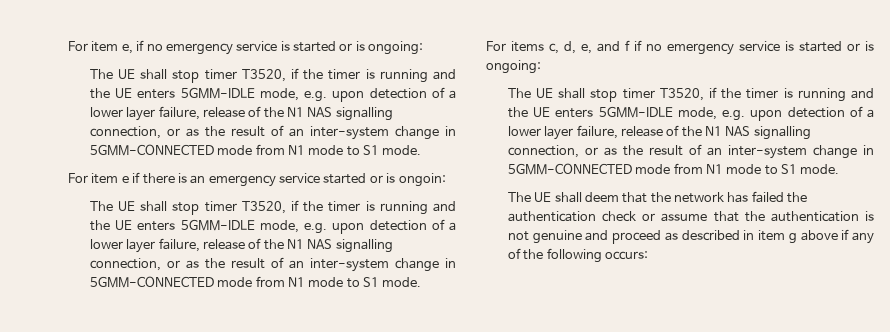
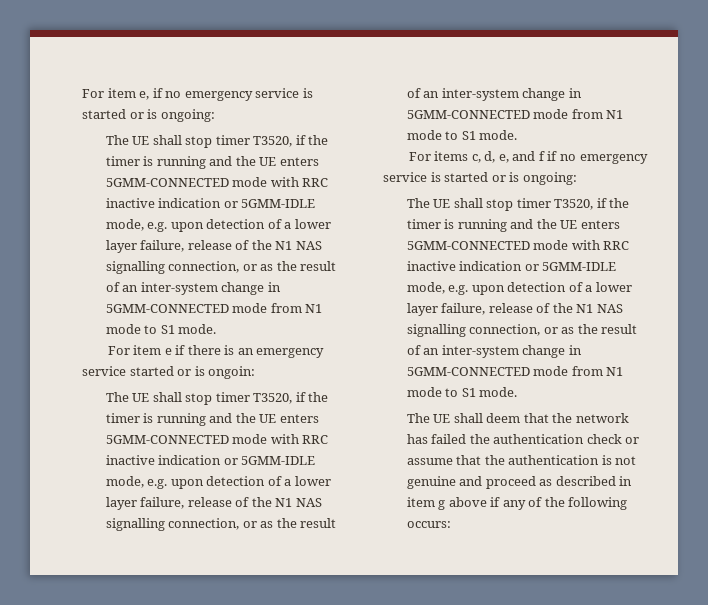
  For item e, if no emergency service is started or is ongoing:
- The UE shall stop timer T3520, if the timer is running and the UE enters 5GMM-IDLE mode, e.g. upon detection of a lower layer failure, release of the N1 NAS signalling connection, or as the result of an inter-system change in 5GMM-CONNECTED mode from N1 mode to S1 mode.
+ The UE shall stop timer T3520, if the timer is running and the UE enters 5GMM-CONNECTED mode with RRC inactive indication or 5GMM-IDLE mode, e.g. upon detection of a lower layer failure, release of the N1 NAS signalling connection, or as the result of an inter-system change in 5GMM-CONNECTED mode from N1 mode to S1 mode.
  For item e if there is an emergency service started or is ongoin:
- The UE shall stop timer T3520, if the timer is running and the UE enters 5GMM-IDLE mode, e.g. upon detection of a lower layer failure, release of the N1 NAS signalling connection, or as the result of an inter-system change in 5GMM-CONNECTED mode from N1 mode to S1 mode.
+ The UE shall stop timer T3520, if the timer is running and the UE enters 5GMM-CONNECTED mode with RRC inactive indication or 5GMM-IDLE mode, e.g. upon detection of a lower layer failure, release of the N1 NAS signalling connection, or as the result of an inter-system change in 5GMM-CONNECTED mode from N1 mode to S1 mode.
  For items c, d, e, and f if no emergency service is started or is ongoing:
- The UE shall stop timer T3520, if the timer is running and the UE enters 5GMM-IDLE mode, e.g. upon detection of a lower layer failure, release of the N1 NAS signalling connection, or as the result of an inter-system change in 5GMM-CONNECTED mode from N1 mode to S1 mode.
+ The UE shall stop timer T3520, if the timer is running and the UE enters 5GMM-CONNECTED mode with RRC inactive indication or 5GMM-IDLE mode, e.g. upon detection of a lower layer failure, release of the N1 NAS signalling connection, or as the result of an inter-system change in 5GMM-CONNECTED mode from N1 mode to S1 mode.

